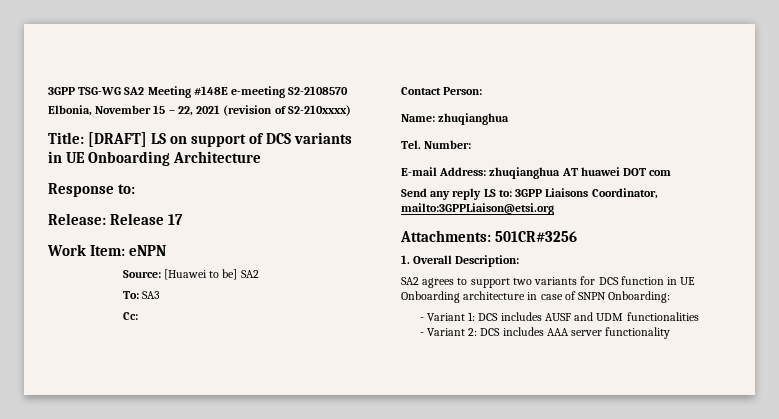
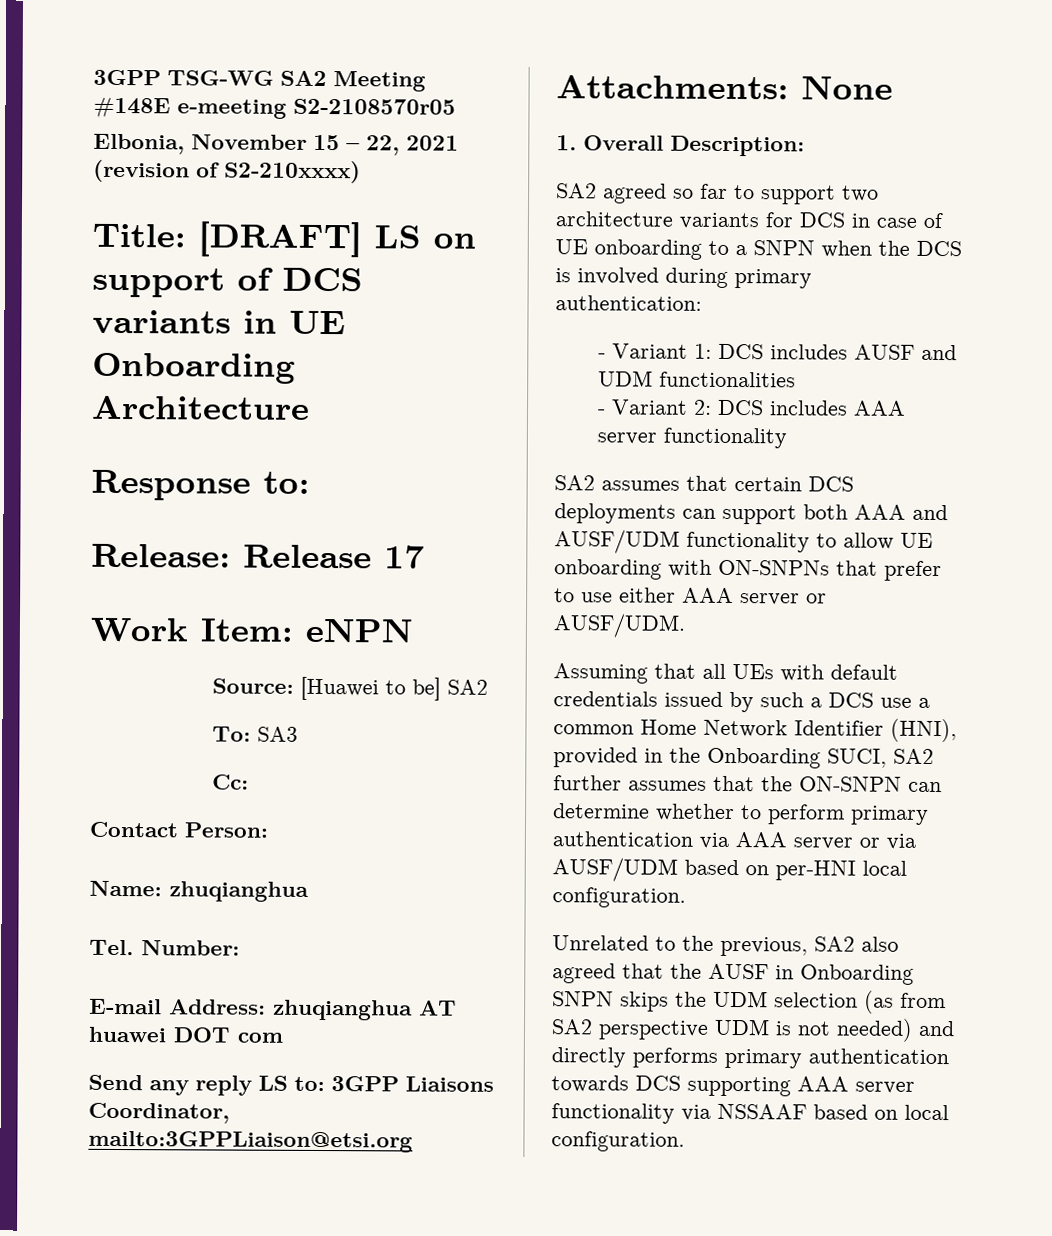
- 3GPP TSG-WG SA2 Meeting #148E e-meeting S2-2108570
+ 3GPP TSG-WG SA2 Meeting #148E e-meeting S2-2108570r05
- Attachments: 501CR#3256
+ Attachments: None
- SA2 agrees to support two variants for DCS function in UE Onboarding architecture in case of SNPN Onboarding:
+ SA2 agreed so far to support two architecture variants for DCS in case of UE onboarding to a SNPN when the DCS is involved during primary authentication:
+ SA2 assumes that certain DCS deployments can support both AAA and AUSF/UDM functionality to allow UE onboarding with ON-SNPNs that prefer to use either AAA server or AUSF/UDM.
+ Assuming that all UEs with default credentials issued by such a DCS use a common Home Network Identifier (HNI), provided in the Onboarding SUCI, SA2 further assumes that the ON-SNPN can determine whether to perform primary authentication via AAA server or via AUSF/UDM based on per-HNI local configuration.
+ Unrelated to the previous, SA2 also agreed that the AUSF in Onboarding SNPN skips the UDM selection (as from SA2 perspective UDM is not needed) and directly performs primary authentication towards DCS supporting AAA server functionality via NSSAAF based on local configuration.

